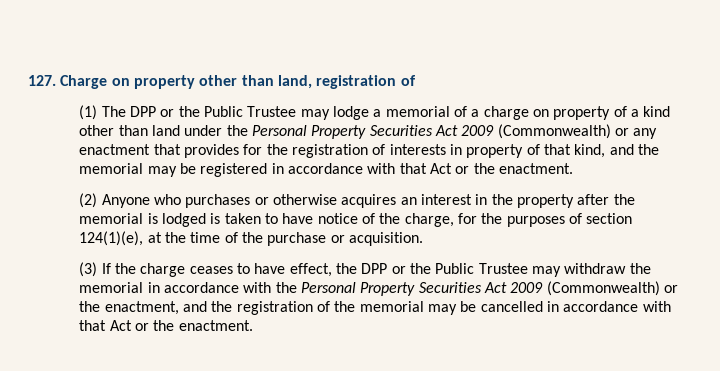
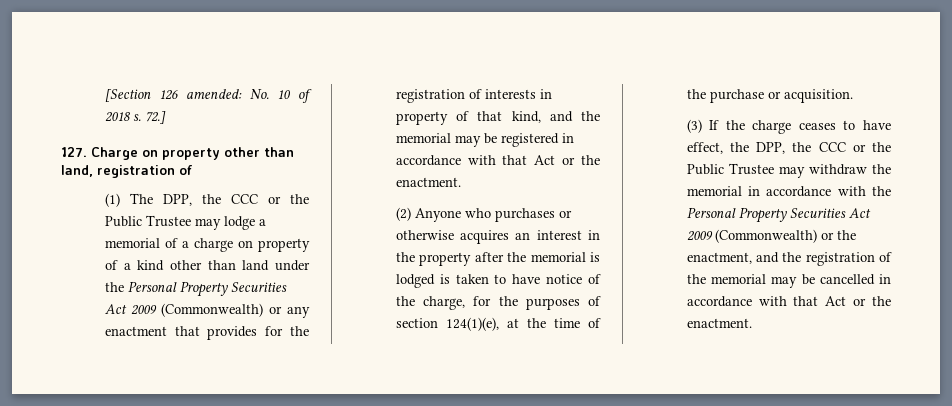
+ [Section 126 amended: No. 10 of 2018 s. 72.]
- (1) The DPP or the Public Trustee may lodge a memorial of a charge on property of a kind other than land under the Personal Property Securities Act 2009 (Commonwealth) or any enactment that provides for the registration of interests in property of that kind, and the memorial may be registered in accordance with that Act or the enactment.
+ (1) The DPP, the CCC or the Public Trustee may lodge a memorial of a charge on property of a kind other than land under the Personal Property Securities Act 2009 (Commonwealth) or any enactment that provides for the registration of interests in property of that kind, and the memorial may be registered in accordance with that Act or the enactment.
- (3) If the charge ceases to have effect, the DPP or the Public Trustee may withdraw the memorial in accordance with the Personal Property Securities Act 2009 (Commonwealth) or the enactment, and the registration of the memorial may be cancelled in accordance with that Act or the enactment.
+ (3) If the charge ceases to have effect, the DPP, the CCC or the Public Trustee may withdraw the memorial in accordance with the Personal Property Securities Act 2009 (Commonwealth) or the enactment, and the registration of the memorial may be cancelled in accordance with that Act or the enactment.

